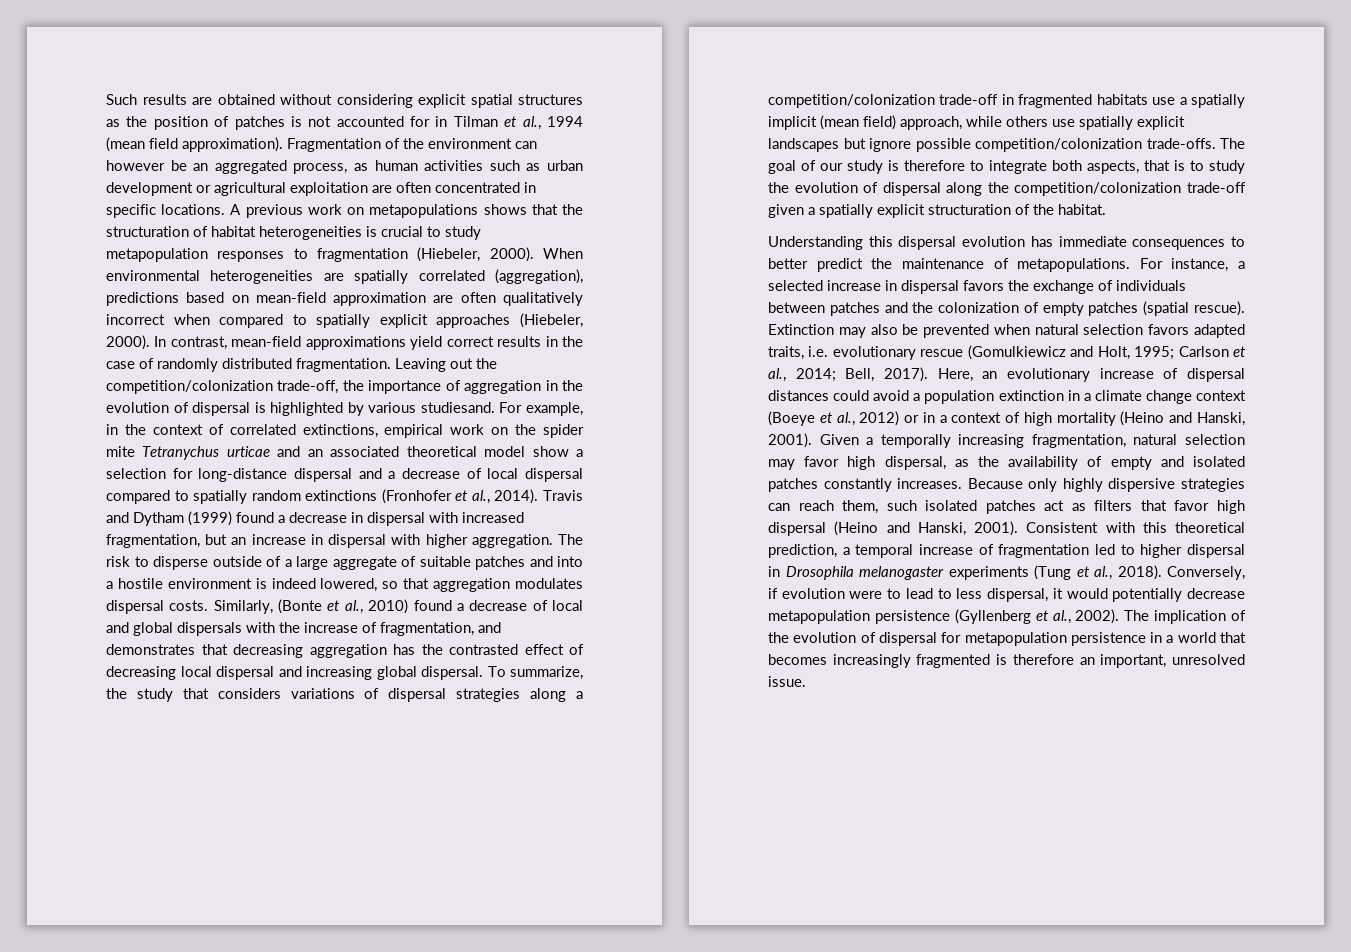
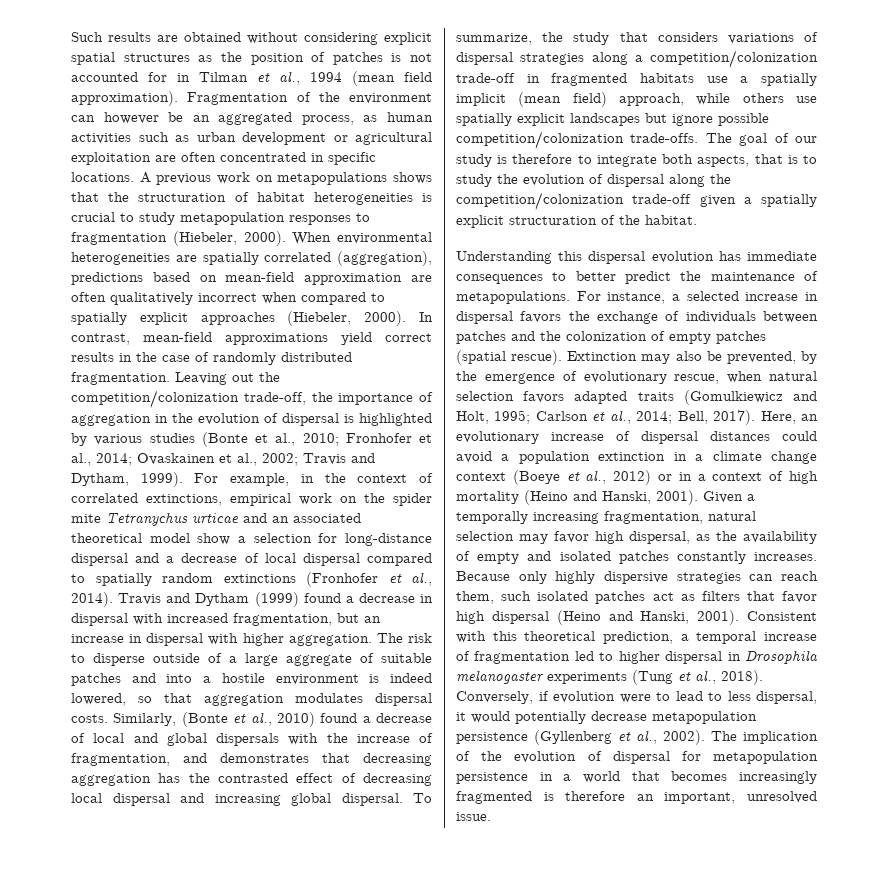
- Leaving out the competition/colonization trade-off, the importance of aggregation in the evolution of dispersal is highlighted by various studiesand.
+ Leaving out the competition/colonization trade-off, the importance of aggregation in the evolution of dispersal is highlighted by various studies (Bonte et al., 2010; Fronhofer et al., 2014; Ovaskainen et al., 2002; Travis and Dytham, 1999).
- Extinction may also be prevented when natural selection favors adapted traits, i.e. evolutionary rescue (Gomulkiewicz and Holt, 1995; Carlson et al., 2014; Bell, 2017).
+ Extinction may also be prevented, by the emergence of evolutionary rescue, when natural selection favors adapted traits (Gomulkiewicz and Holt, 1995; Carlson et al., 2014; Bell, 2017).

